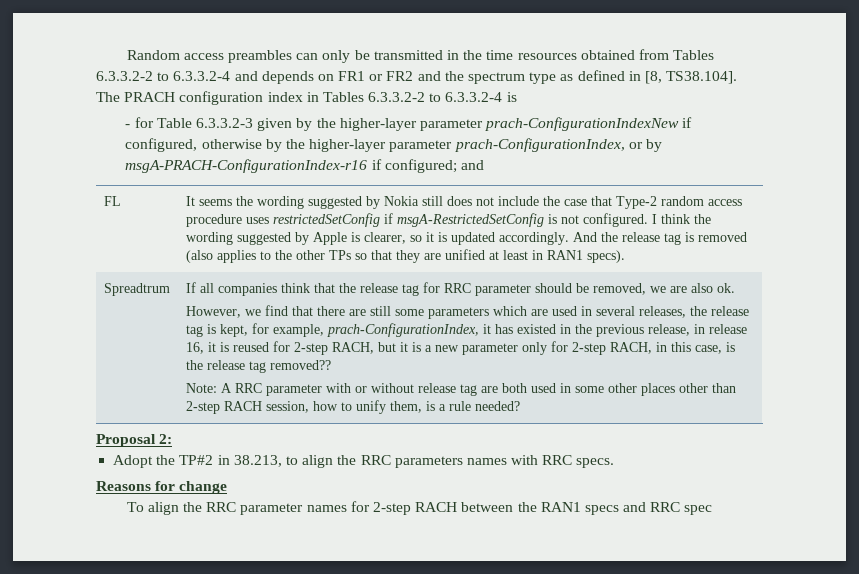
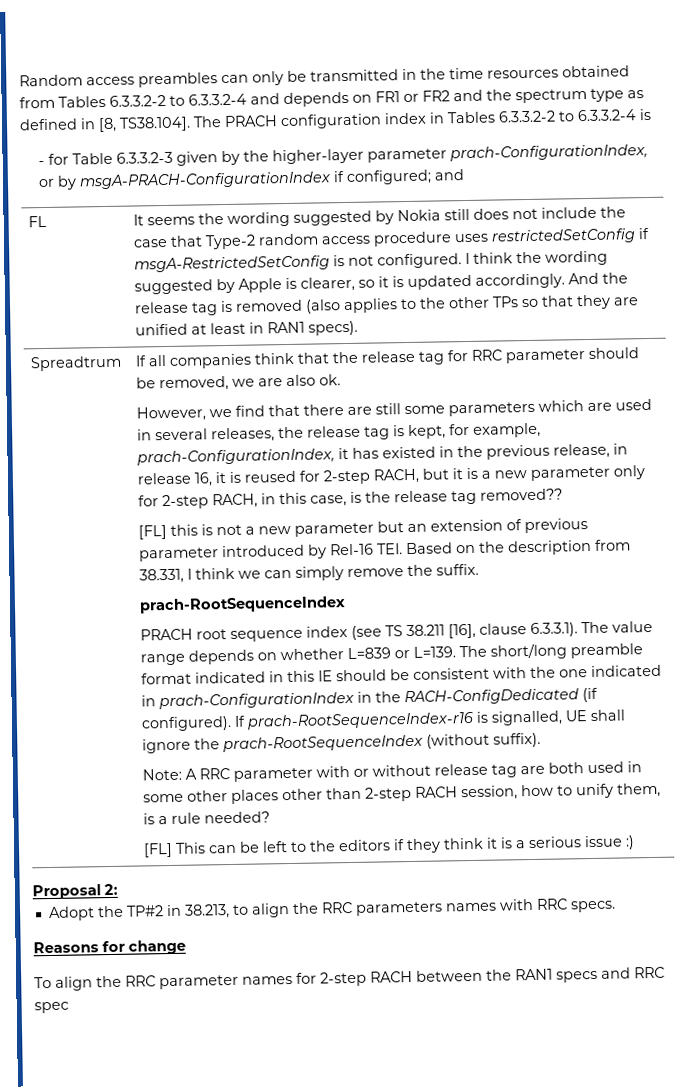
- - for Table 6.3.3.2-3 given by the higher-layer parameter prach-ConfigurationIndexNew if configured, otherwise by the higher-layer parameter prach-ConfigurationIndex, or by msgA-PRACH-ConfigurationIndex-r16 if configured; and
+ - for Table 6.3.3.2-3 given by the higher-layer parameter prach-ConfigurationIndex, or by msgA-PRACH-ConfigurationIndex if configured; and
+ [FL] this is not a new parameter but an extension of previous parameter introduced by Rel-16 TEI. Based on the description from 38.331, I think we can simply remove the suffix.
+ prach-RootSequenceIndex
+ PRACH root sequence index (see TS 38.211 [16], clause 6.3.3.1). The value range depends on whether L=839 or L=139. The short/long preamble format indicated in this IE should be consistent with the one indicated in prach-ConfigurationIndex in the RACH-ConfigDedicated (if configured). If prach-RootSequenceIndex-r16 is signalled, UE shall ignore the prach-RootSequenceIndex (without suffix).
+ [FL] This can be left to the editors if they think it is a serious issue :)

